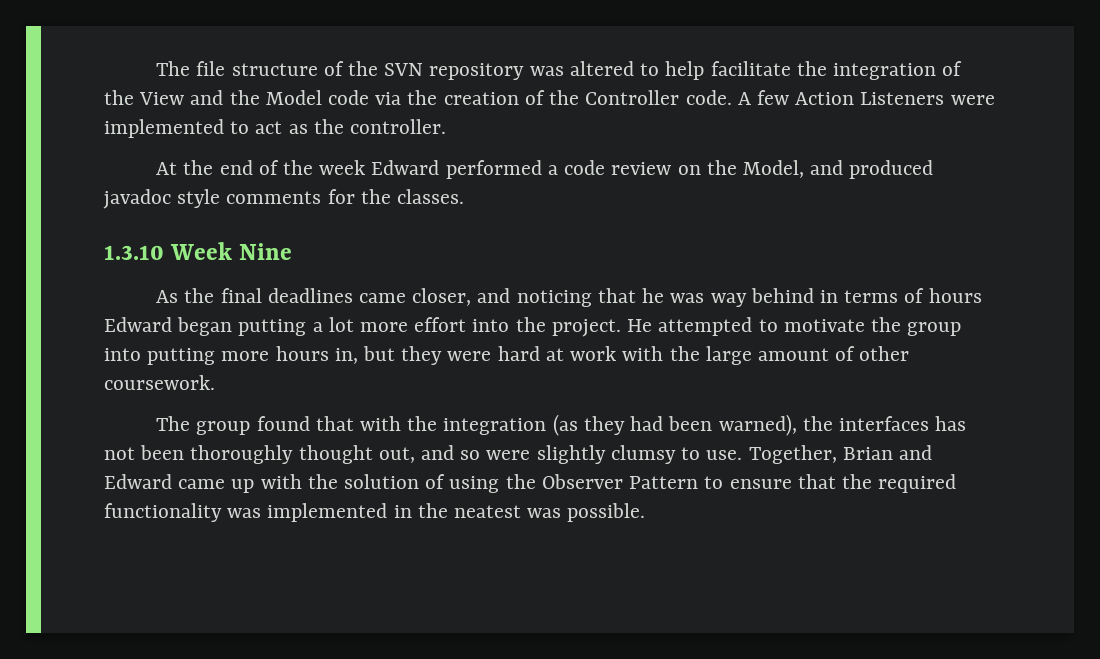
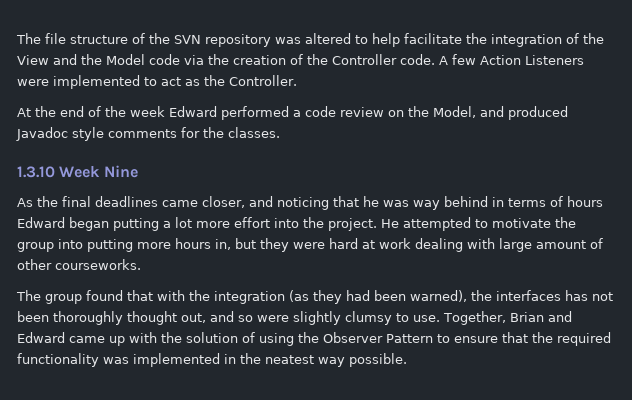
- A few Action Listeners were implemented to act as the controller.
+ A few Action Listeners were implemented to act as the Controller.
- At the end of the week Edward performed a code review on the Model, and produced javadoc style comments for the classes.
+ At the end of the week Edward performed a code review on the Model, and produced Javadoc style comments for the classes.
- He attempted to motivate the group into putting more hours in, but they were hard at work with the large amount of other coursework.
+ He attempted to motivate the group into putting more hours in, but they were hard at work dealing with large amount of other courseworks.
- Together, Brian and Edward came up with the solution of using the Observer Pattern to ensure that the required functionality was implemented in the neatest was possible.
+ Together, Brian and Edward came up with the solution of using the Observer Pattern to ensure that the required functionality was implemented in the neatest way possible.

